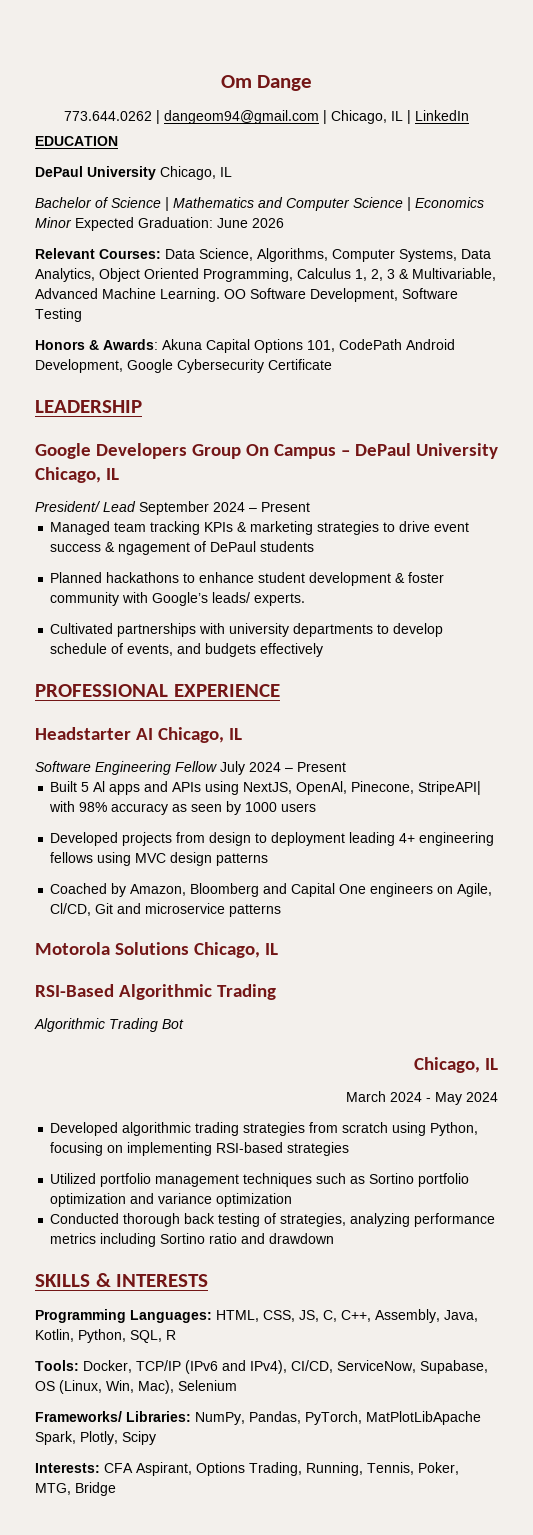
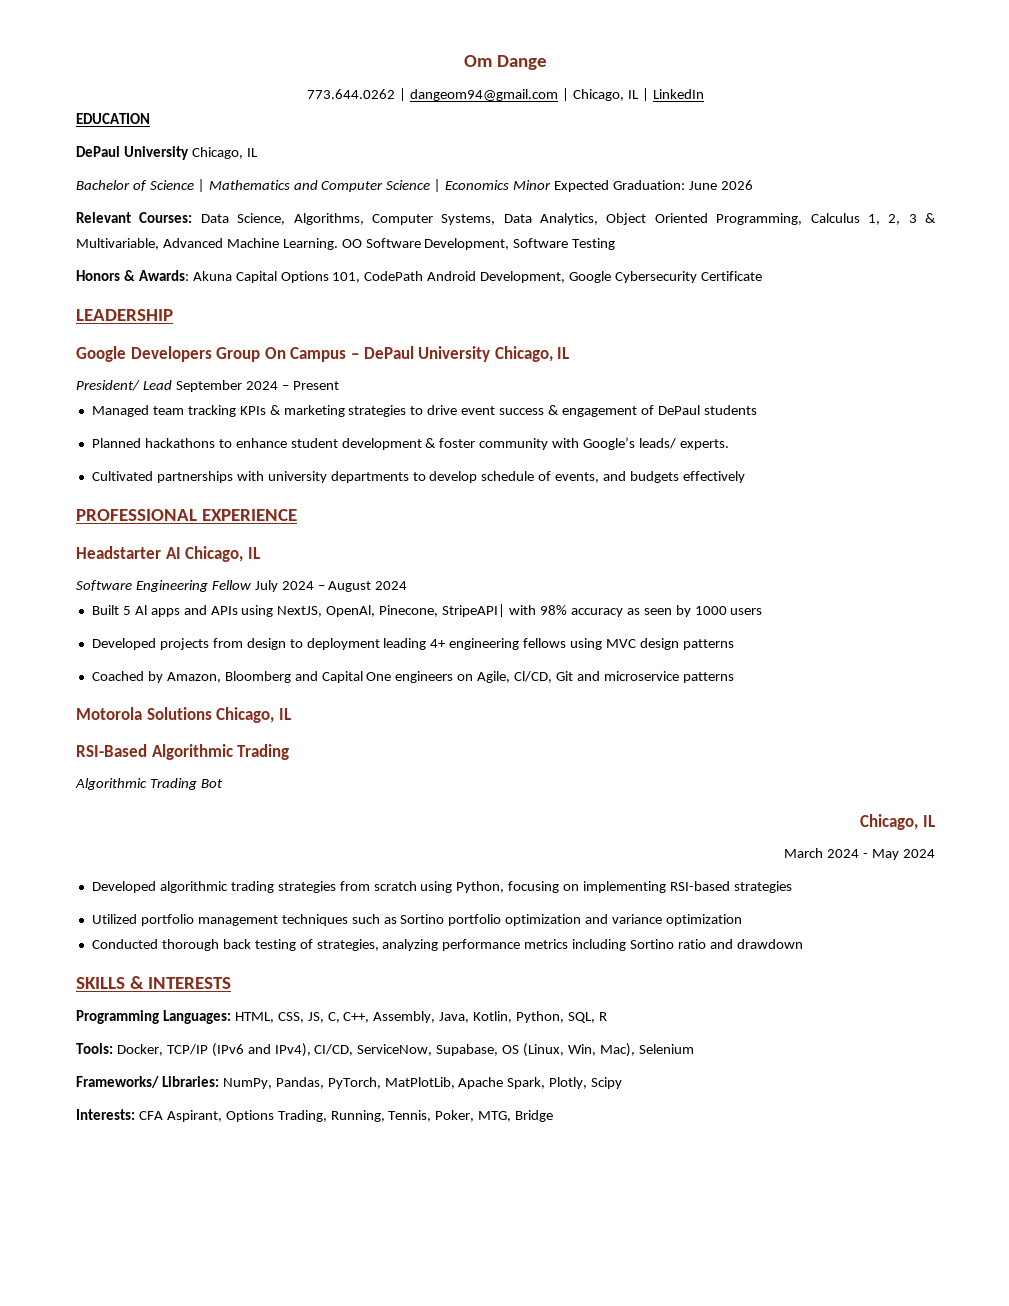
- Managed team tracking KPIs & marketing strategies to drive event success & ngagement of DePaul students
+ Managed team tracking KPIs & marketing strategies to drive event success & engagement of DePaul students
- Software Engineering Fellow July 2024 – Present
+ Software Engineering Fellow July 2024 – August 2024
- Frameworks/ Libraries: NumPy, Pandas, PyTorch, MatPlotLibApache Spark, Plotly, Scipy
+ Frameworks/ Libraries: NumPy, Pandas, PyTorch, MatPlotLib, Apache Spark, Plotly, Scipy

